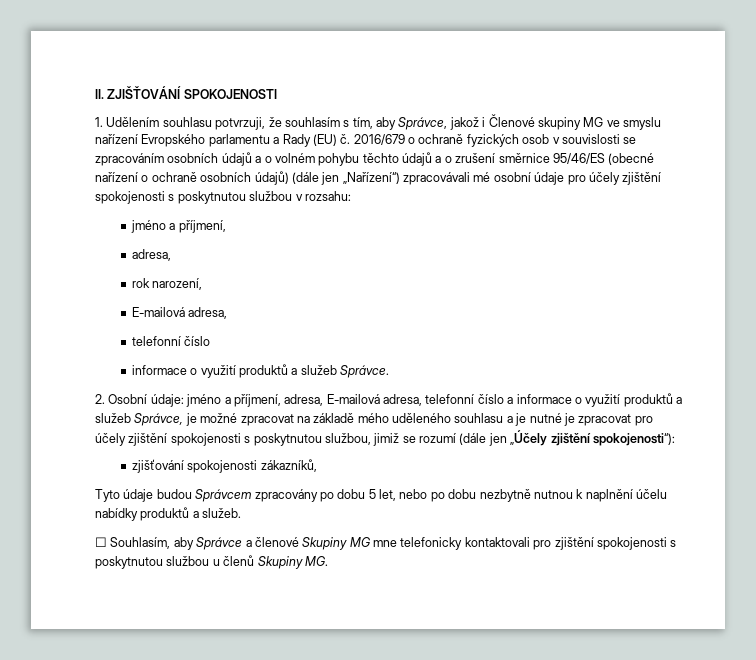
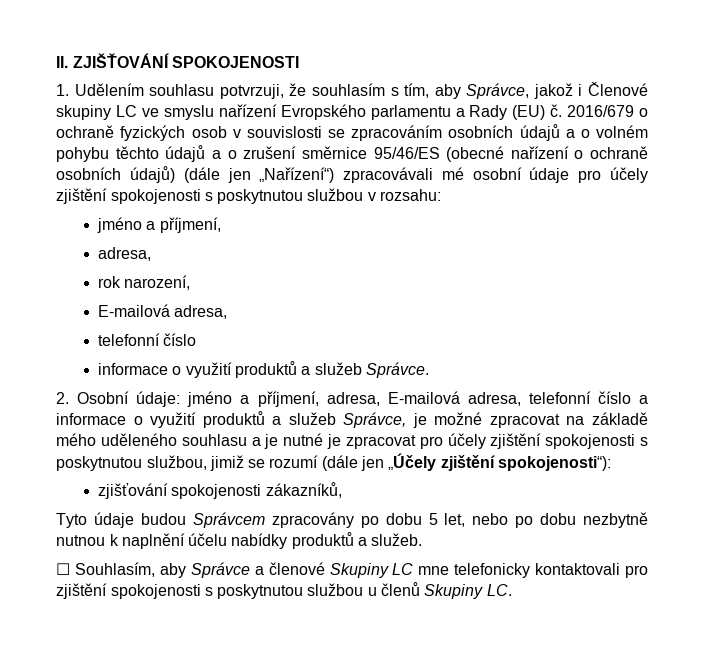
- 1. Udělením souhlasu potvrzuji, že souhlasím s tím, aby Správce, jakož i Členové skupiny MG ve smyslu nařízení Evropského parlamentu a Rady (EU) č.
+ 1. Udělením souhlasu potvrzuji, že souhlasím s tím, aby Správce, jakož i Členové skupiny LC ve smyslu nařízení Evropského parlamentu a Rady (EU) č.
- ☐ Souhlasím, aby Správce a členové Skupiny MG mne telefonicky kontaktovali pro zjištění spokojenosti s poskytnutou službou u členů Skupiny MG.
+ ☐ Souhlasím, aby Správce a členové Skupiny LC mne telefonicky kontaktovali pro zjištění spokojenosti s poskytnutou službou u členů Skupiny LC.

